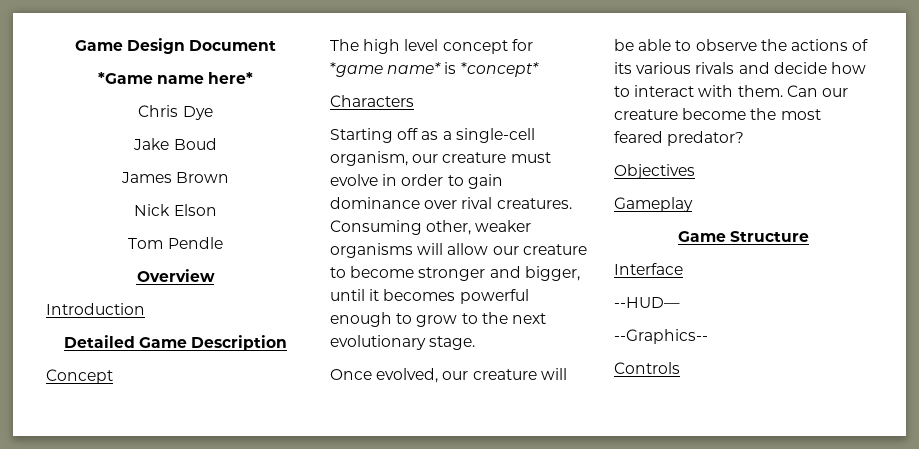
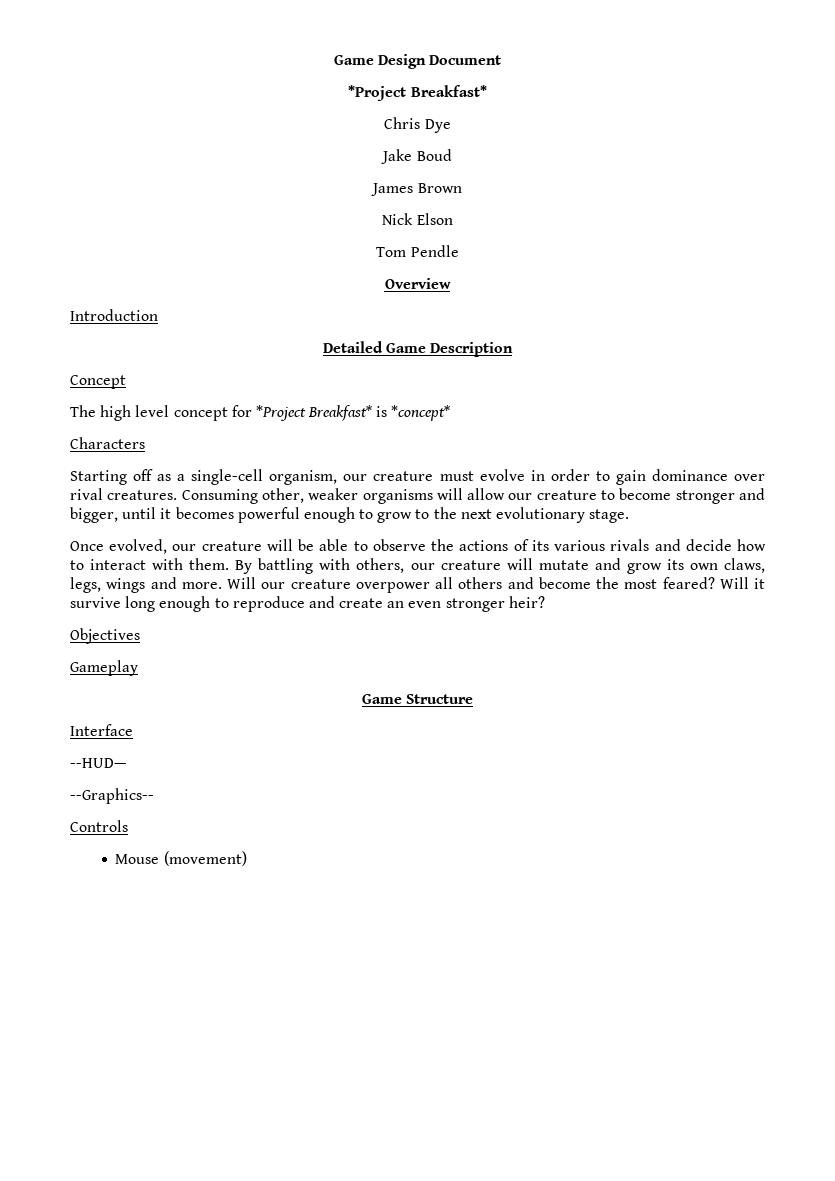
  Game Design Document
- *Game name here*
+ *Project Breakfast*
- The high level concept for *game name* is *concept*
+ The high level concept for *Project Breakfast* is *concept*
- Can our creature become the most feared predator?
+ By battling with others, our creature will mutate and grow its own claws, legs, wings and more. Will our creature overpower all others and become the most feared? Will it survive long enough to reproduce and create an even stronger heir?
+ Mouse (movement)

